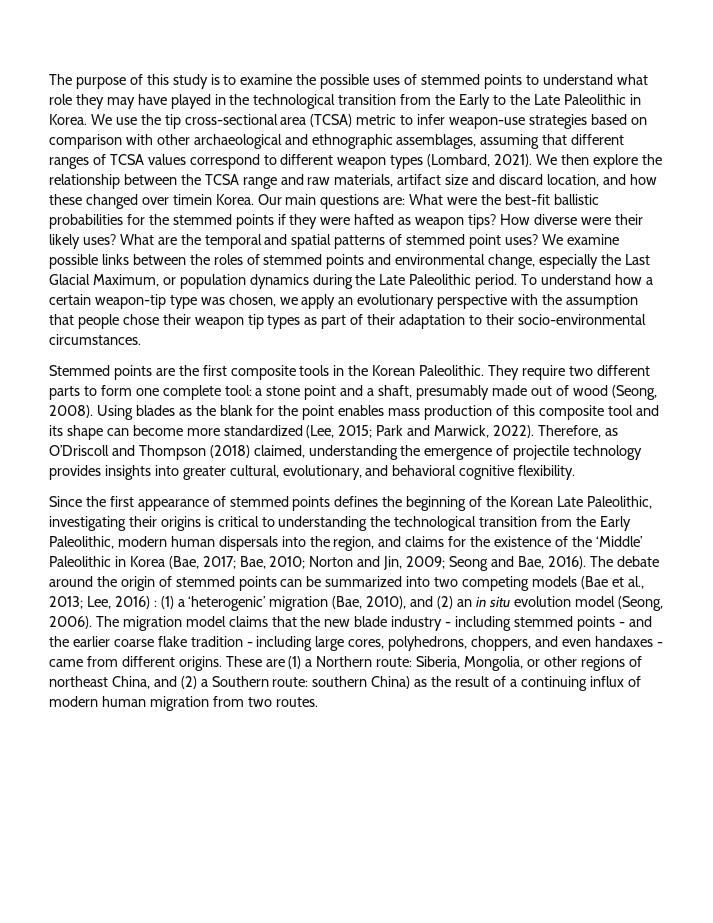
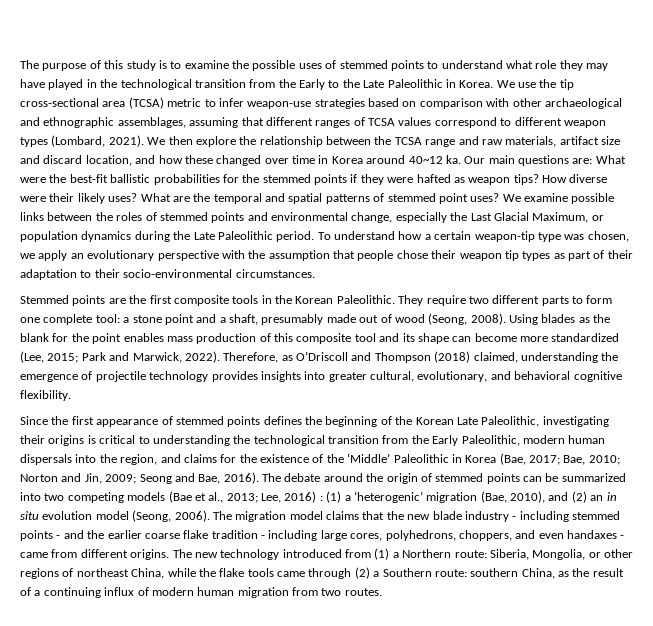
- We then explore the relationship between the TCSA range and raw materials, artifact size and discard location, and how these changed over timein Korea.
+ We then explore the relationship between the TCSA range and raw materials, artifact size and discard location, and how these changed over time in Korea around 40~12 ka.
- These are (1) a Northern route: Siberia, Mongolia, or other regions of northeast China, and (2) a Southern route: southern China) as the result of a continuing influx of modern human migration from two routes.
+ The new technology introduced from (1) a Northern route: Siberia, Mongolia, or other regions of northeast China, while the flake tools came through (2) a Southern route: southern China, as the result of a continuing influx of modern human migration from two routes.

